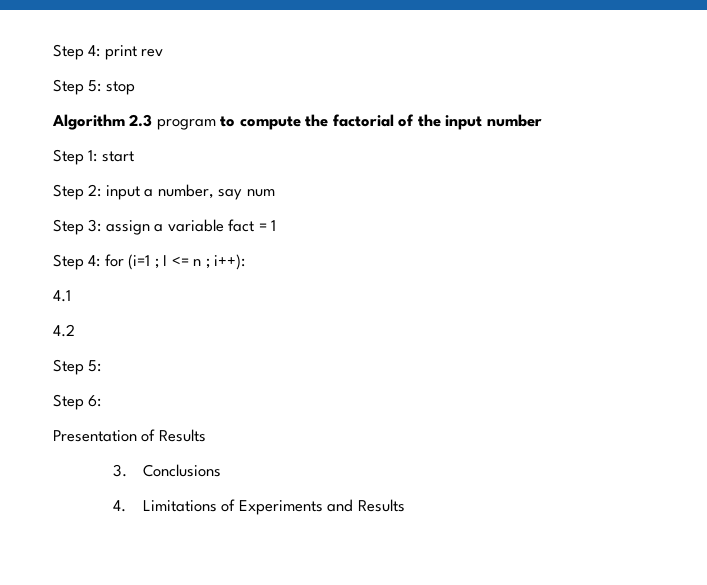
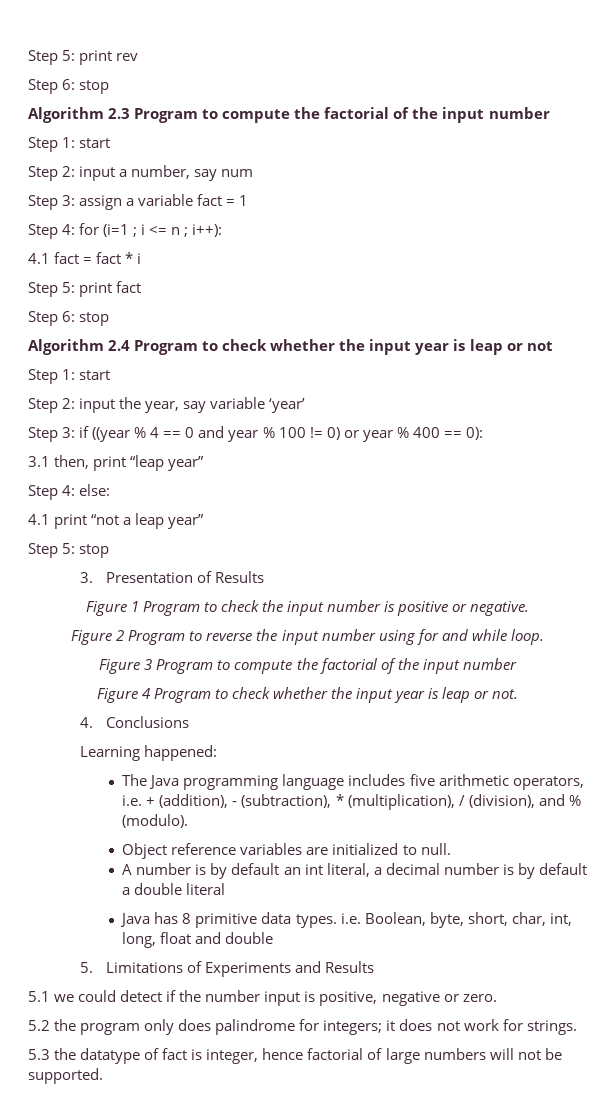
- Step 4: print rev
- Step 5: stop
+ Step 5: print rev
+ Step 6: stop
- Algorithm 2.3 program to compute the factorial of the input number
+ Algorithm 2.3 Program to compute the factorial of the input number
- Step 4: for (i=1 ; I <= n ; i++):
+ Step 4: for (i=1 ; i <= n ; i++):
- 4.1
- 4.2
- Step 5:
- Step 6:
- Presentation of Results
- 3. Conclusions
- 4. Limitations of Experiments and Results
+ 4.1 fact = fact * i
+ Step 5: print fact
+ Step 6: stop
+ Algorithm 2.4 Program to check whether the input year is leap or not
+ Step 1: start
+ Step 2: input the year, say variable ‘year’
+ Step 3: if ((year % 4 == 0 and year % 100 != 0) or year % 400 == 0):
+ 3.1 then, print “leap year”
+ Step 4: else:
+ 4.1 print “not a leap year”
+ Step 5: stop
+ 3. Presentation of Results
+ Figure 1 Program to check the input number is positive or negative.
+ Figure 2 Program to reverse the input number using for and while loop.
+ Figure 3 Program to compute the factorial of the input number
+ Figure 4 Program to check whether the input year is leap or not.
+ 4. Conclusions
+ Learning happened:
+ The Java programming language includes five arithmetic operators, i.e. + (addition), - (subtraction), * (multiplication), / (division), and % (modulo).
+ Object reference variables are initialized to null.
+ A number is by default an int literal, a decimal number is by default a double literal
+ Java has 8 primitive data types. i.e. Boolean, byte, short, char, int, long, float and double
+ 5. Limitations of Experiments and Results
+ 5.1 we could detect if the number input is positive, negative or zero.
+ 5.2 the program only does palindrome for integers; it does not work for strings.
+ 5.3 the datatype of fact is integer, hence factorial of large numbers will not be supported.

